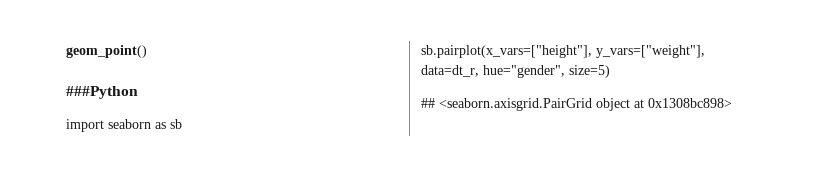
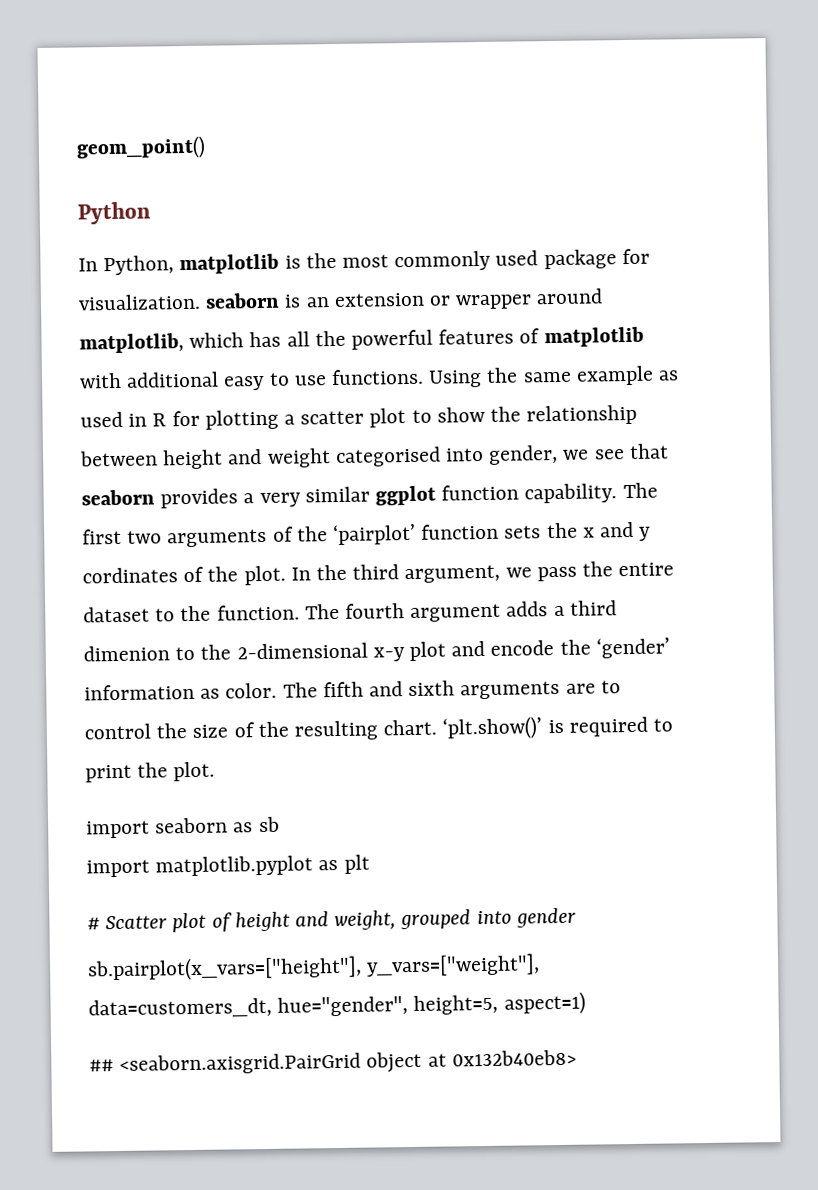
- ###Python
+ Python
+ In Python, matplotlib is the most commonly used package for visualization. seaborn is an extension or wrapper around matplotlib, which has all the powerful features of matplotlib with additional easy to use functions. Using the same example as used in R for plotting a scatter plot to show the relationship between height and weight categorised into gender, we see that seaborn provides a very similar ggplot function capability. The first two arguments of the ‘pairplot’ function sets the x and y cordinates of the plot. In the third argument, we pass the entire dataset to the function. The fourth argument adds a third dimenion to the 2-dimensional x-y plot and encode the ‘gender’ information as color. The fifth and sixth arguments are to control the size of the resulting chart. ‘plt.show()’ is required to print the plot.
  import seaborn as sb
- sb.pairplot(x_vars=["height"], y_vars=["weight"], data=dt_r, hue="gender", size=5)
+ import matplotlib.pyplot as plt
+ # Scatter plot of height and weight, grouped into gender
+ sb.pairplot(x_vars=["height"], y_vars=["weight"], data=customers_dt, hue="gender", height=5, aspect=1)
- ## <seaborn.axisgrid.PairGrid object at 0x1308bc898>
+ ## <seaborn.axisgrid.PairGrid object at 0x132b40eb8>

